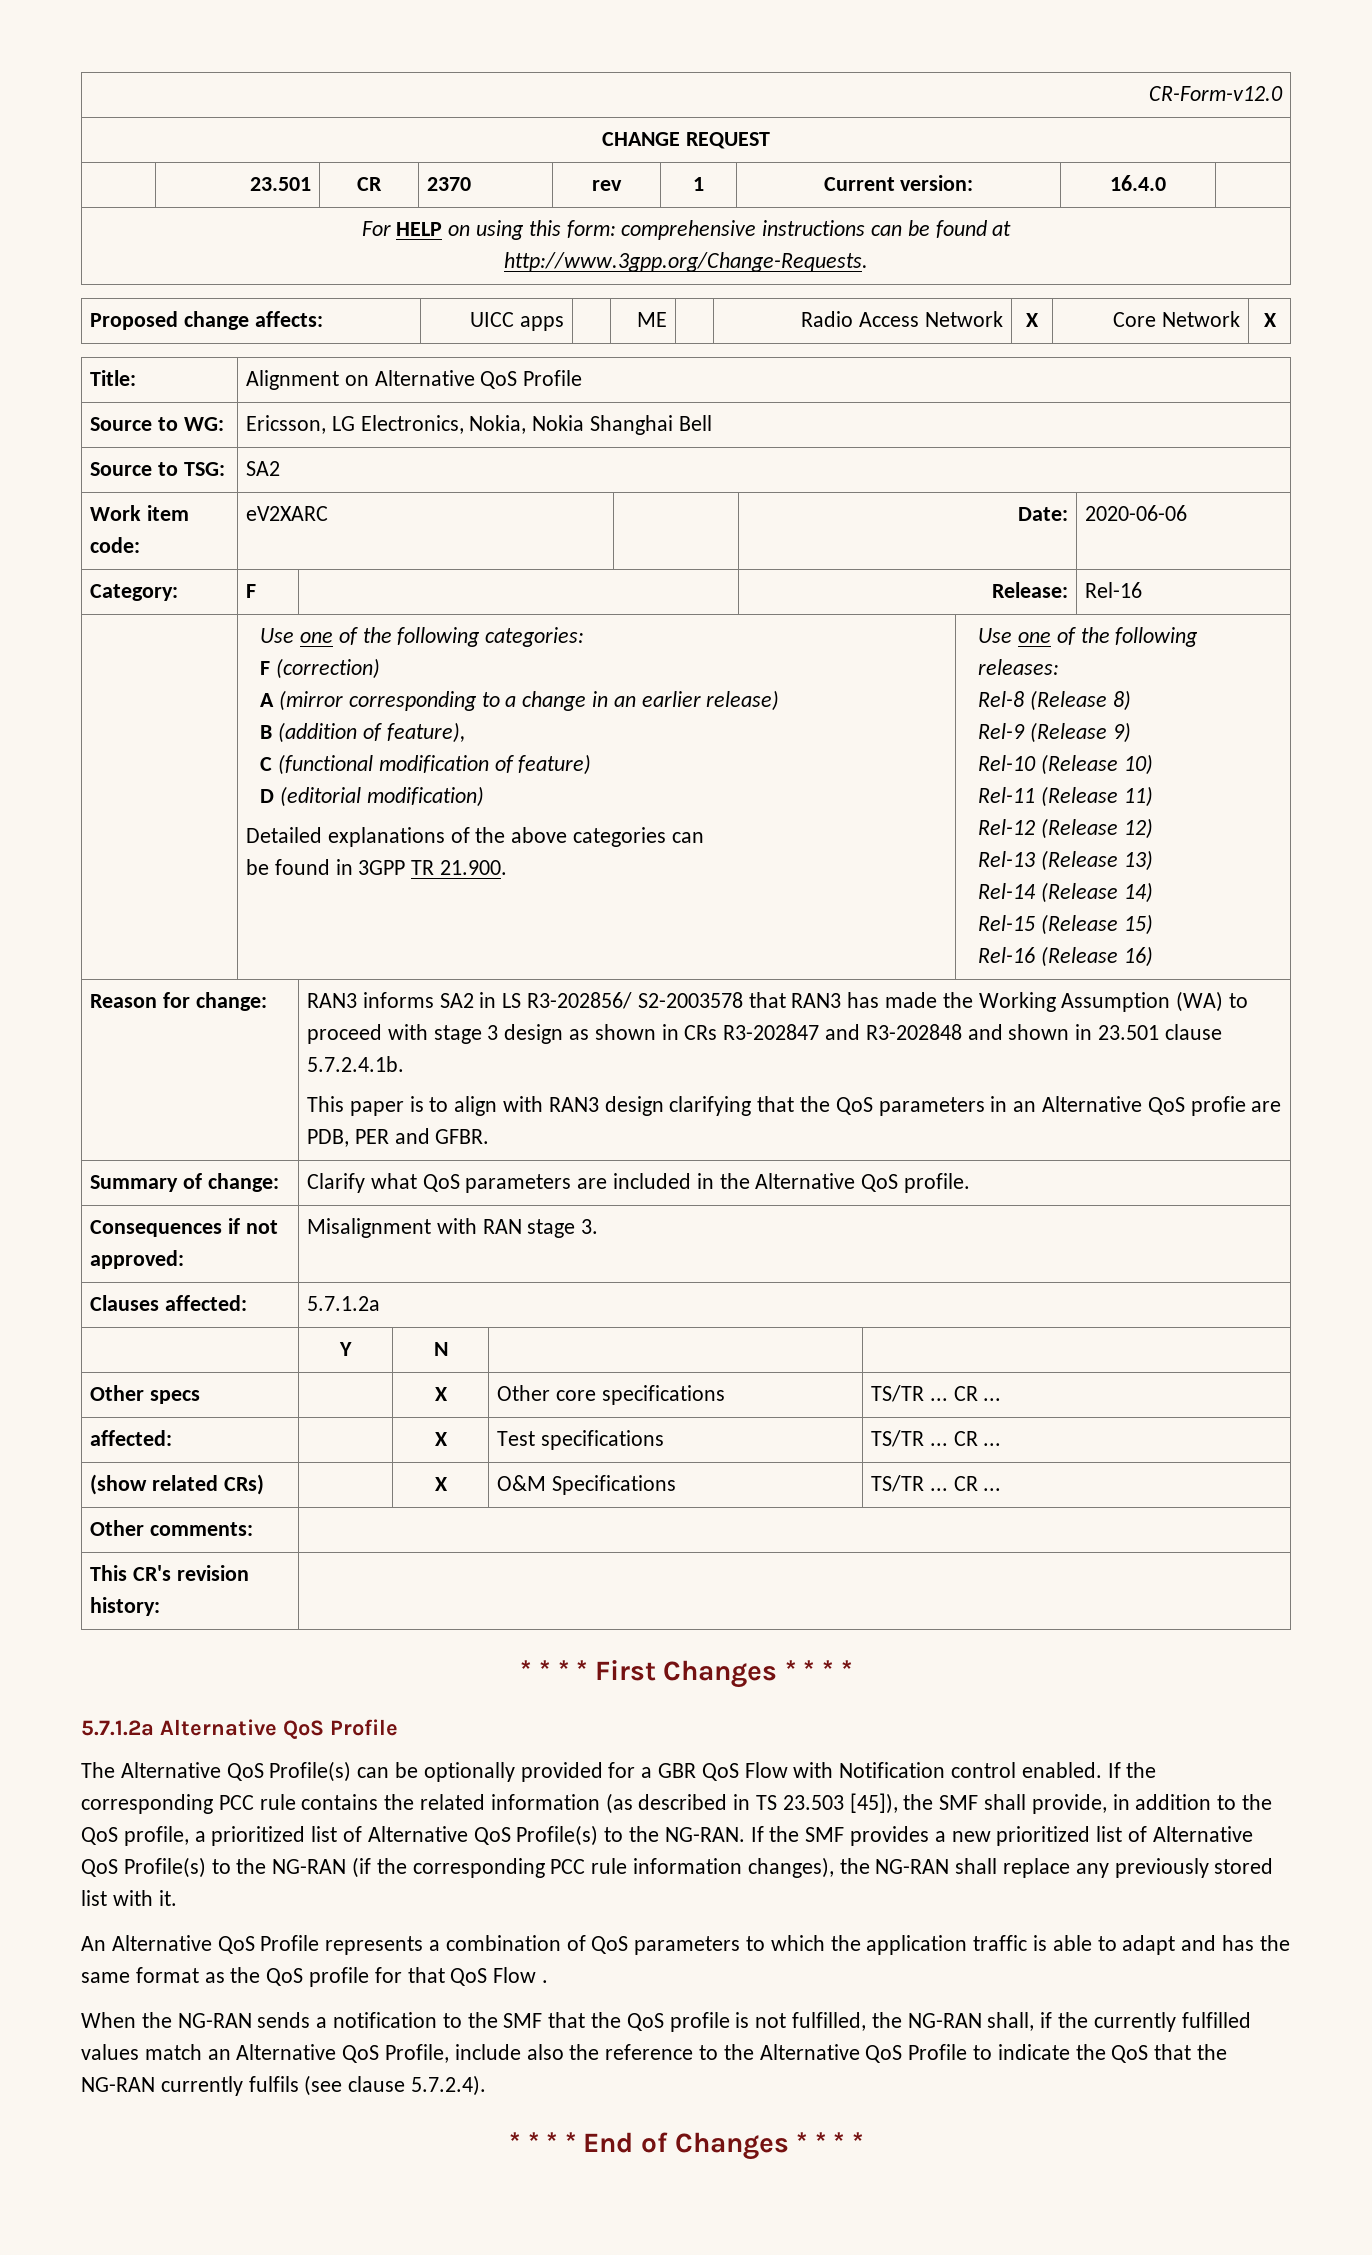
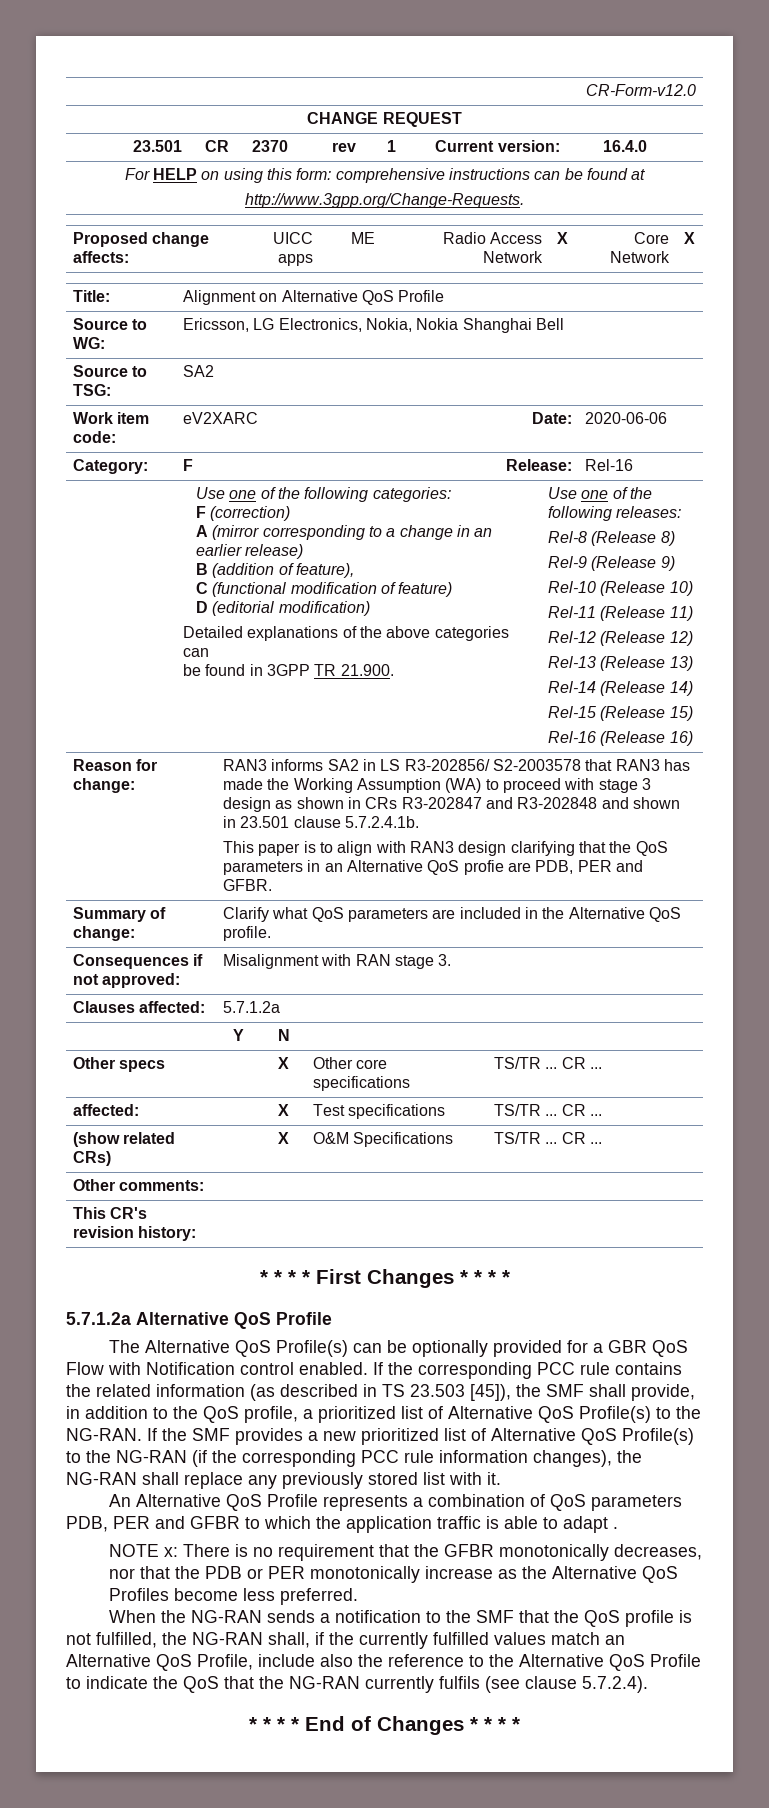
- An Alternative QoS Profile represents a combination of QoS parameters to which the application traffic is able to adapt and has the same format as the QoS profile for that QoS Flow .
+ An Alternative QoS Profile represents a combination of QoS parameters PDB, PER and GFBR to which the application traffic is able to adapt .
+ NOTE x: There is no requirement that the GFBR monotonically decreases, nor that the PDB or PER monotonically increase as the Alternative QoS Profiles become less preferred.

